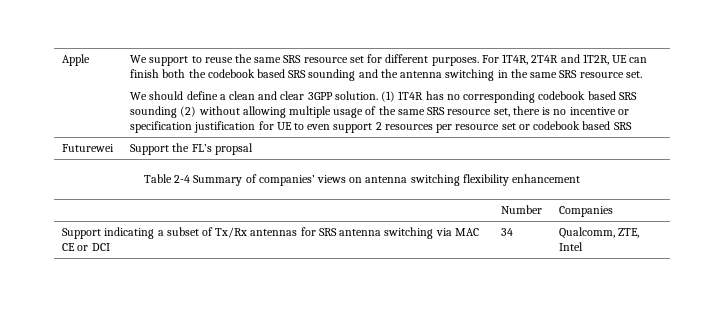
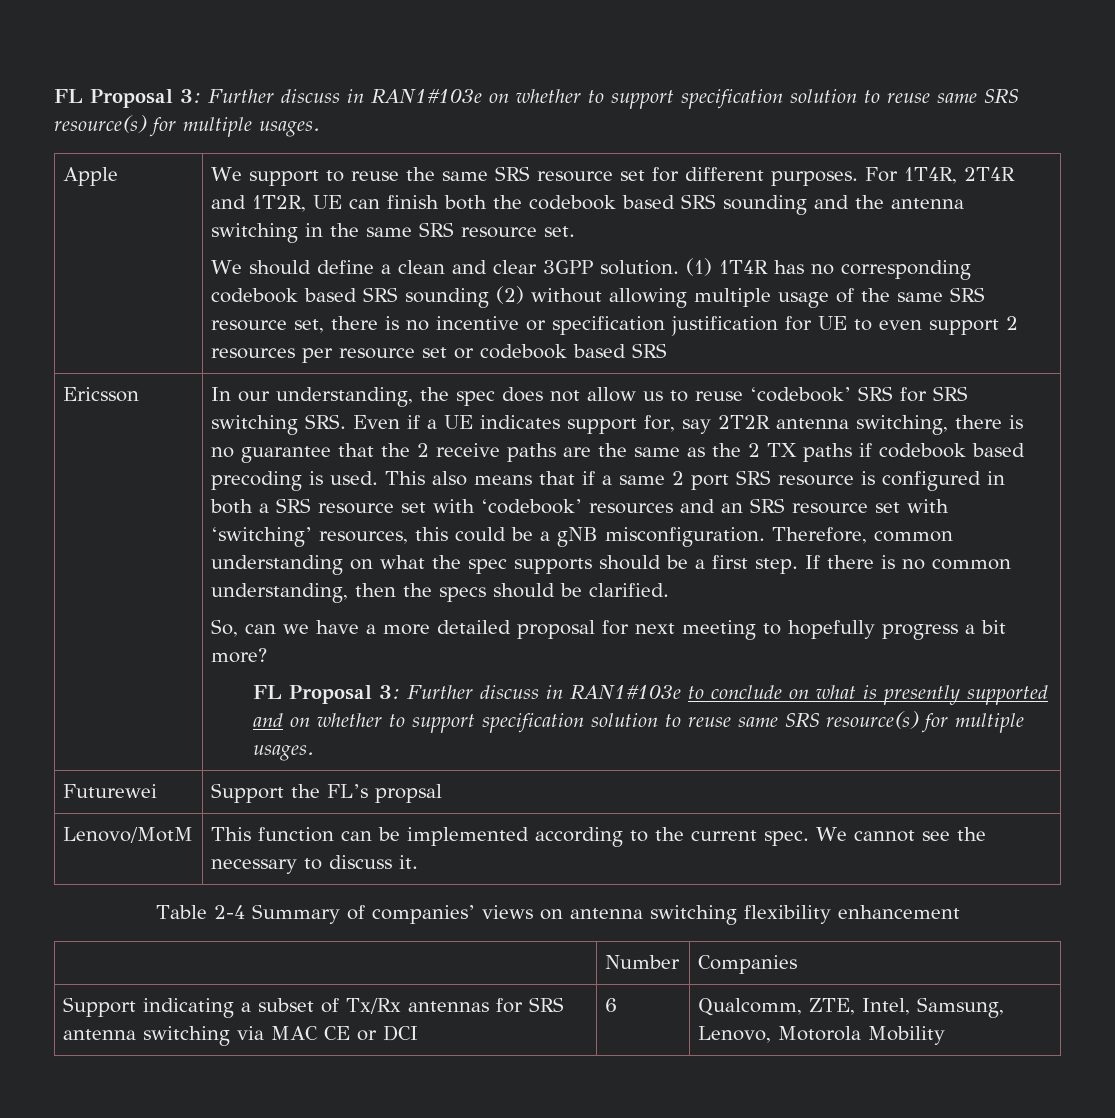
+ FL Proposal 3: Further discuss in RAN1#103e on whether to support specification solution to reuse same SRS resource(s) for multiple usages.
+ Ericsson | In our understanding, the spec does not allow us to reuse ‘codebook’ SRS for SRS switching SRS. Even if a UE indicates support for, say 2T2R antenna switching, there is no guarantee that the 2 receive paths are the same as the 2 TX paths if codebook based precoding is used. This also means that if a same 2 port SRS resource is configured in both a SRS resource set with ‘codebook’ resources and an SRS resource set with ‘switching’ resources, this could be a gNB misconfiguration. Therefore, common understanding on what the spec supports should be a first step. If there is no common understanding, then the specs should be clarified.
+ So, can we have a more detailed proposal for next meeting to hopefully progress a bit more?
+ FL Proposal 3: Further discuss in RAN1#103e to conclude on what is presently supported and on whether to support specification solution to reuse same SRS resource(s) for multiple usages.
+ Lenovo/MotM | This function can be implemented according to the current spec. We cannot see the necessary to discuss it.
- Support indicating a subset of Tx/Rx antennas for SRS antenna switching via MAC CE or DCI | 34 | Qualcomm, ZTE, Intel
+ Support indicating a subset of Tx/Rx antennas for SRS antenna switching via MAC CE or DCI | 6 | Qualcomm, ZTE, Intel, Samsung, Lenovo, Motorola Mobility

